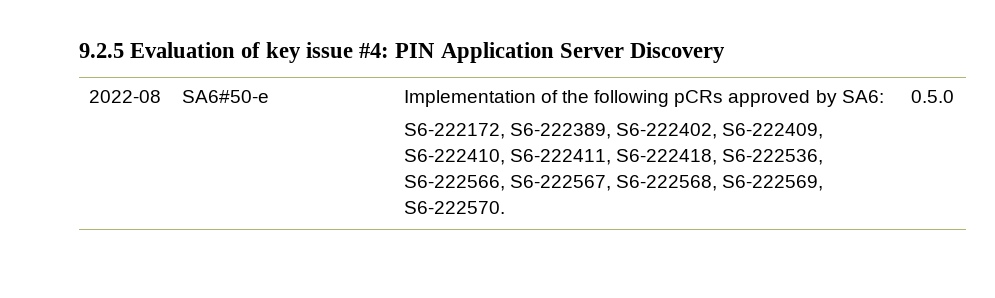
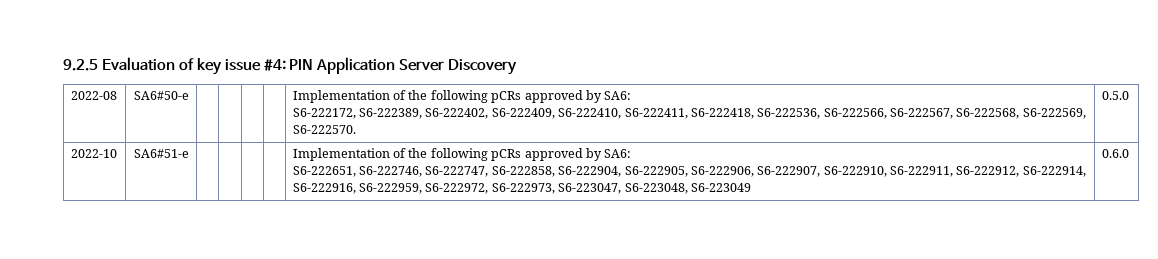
+ 2022-10 | SA6#51-e | | | | | Implementation of the following pCRs approved by SA6:
+ S6-222651, S6-222746, S6-222747, S6-222858, S6-222904, S6-222905, S6-222906, S6-222907, S6-222910, S6-222911, S6-222912, S6-222914, S6-222916, S6-222959, S6-222972, S6-222973, S6-223047, S6-223048, S6-223049 | 0.6.0

